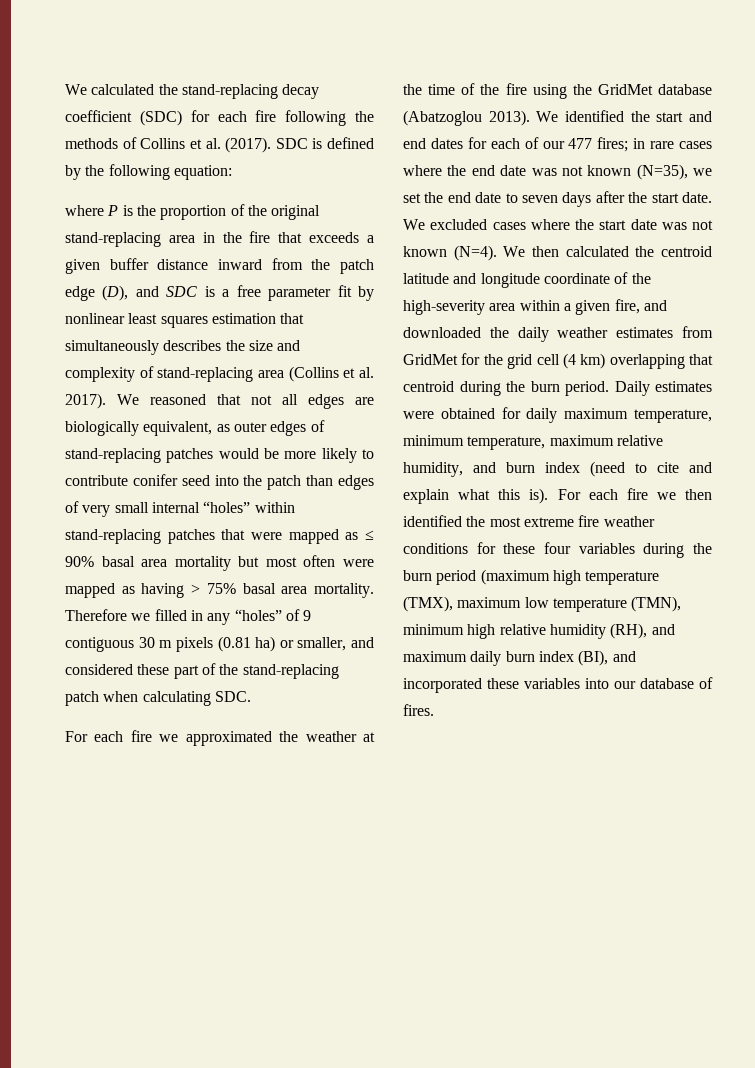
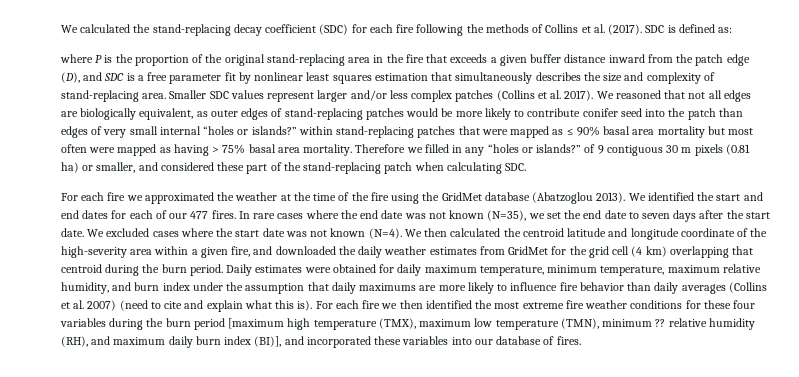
- SDC is defined by the following equation:
+ SDC is defined as:
- where P is the proportion of the original stand-replacing area in the fire that exceeds a given buffer distance inward from the patch edge (D), and SDC is a free parameter fit by nonlinear least squares estimation that simultaneously describes the size and complexity of stand-replacing area (Collins et al. 2017).
+ where P is the proportion of the original stand-replacing area in the fire that exceeds a given buffer distance inward from the patch edge (D), and SDC is a free parameter fit by nonlinear least squares estimation that simultaneously describes the size and complexity of stand-replacing area. Smaller SDC values represent larger and/or less complex patches (Collins et al. 2017).
- We reasoned that not all edges are biologically equivalent, as outer edges of stand-replacing patches would be more likely to contribute conifer seed into the patch than edges of very small internal “holes” within stand-replacing patches that were mapped as ≤ 90% basal area mortality but most often were mapped as having > 75% basal area mortality.
+ We reasoned that not all edges are biologically equivalent, as outer edges of stand-replacing patches would be more likely to contribute conifer seed into the patch than edges of very small internal “holes or islands?” within stand-replacing patches that were mapped as ≤ 90% basal area mortality but most often were mapped as having > 75% basal area mortality.
- Therefore we filled in any “holes” of 9 contiguous 30 m pixels (0.81 ha) or smaller, and considered these part of the stand-replacing patch when calculating SDC.
+ Therefore we filled in any “holes or islands?” of 9 contiguous 30 m pixels (0.81 ha) or smaller, and considered these part of the stand-replacing patch when calculating SDC.
- We identified the start and end dates for each of our 477 fires; in rare cases where the end date was not known (N=35), we set the end date to seven days after the start date.
+ We identified the start and end dates for each of our 477 fires. In rare cases where the end date was not known (N=35), we set the end date to seven days after the start date.
- Daily estimates were obtained for daily maximum temperature, minimum temperature, maximum relative humidity, and burn index (need to cite and explain what this is).
+ Daily estimates were obtained for daily maximum temperature, minimum temperature, maximum relative humidity, and burn index under the assumption that daily maximums are more likely to influence fire behavior than daily averages (Collins et al. 2007) (need to cite and explain what this is).
- For each fire we then identified the most extreme fire weather conditions for these four variables during the burn period (maximum high temperature (TMX), maximum low temperature (TMN), minimum high relative humidity (RH), and maximum daily burn index (BI), and incorporated these variables into our database of fires.
+ For each fire we then identified the most extreme fire weather conditions for these four variables during the burn period [maximum high temperature (TMX), maximum low temperature (TMN), minimum ?? relative humidity (RH), and maximum daily burn index (BI)], and incorporated these variables into our database of fires.

